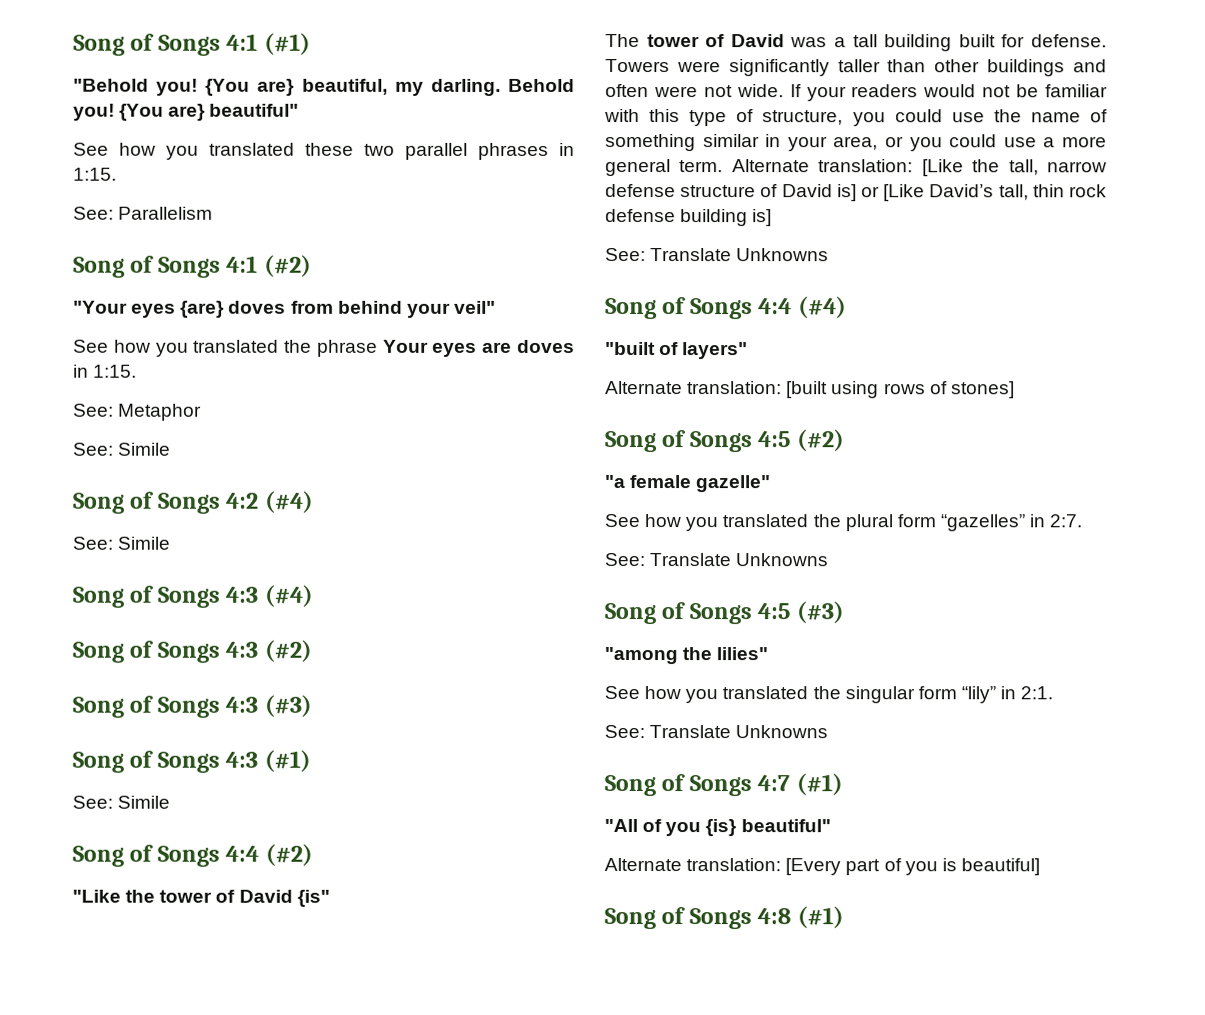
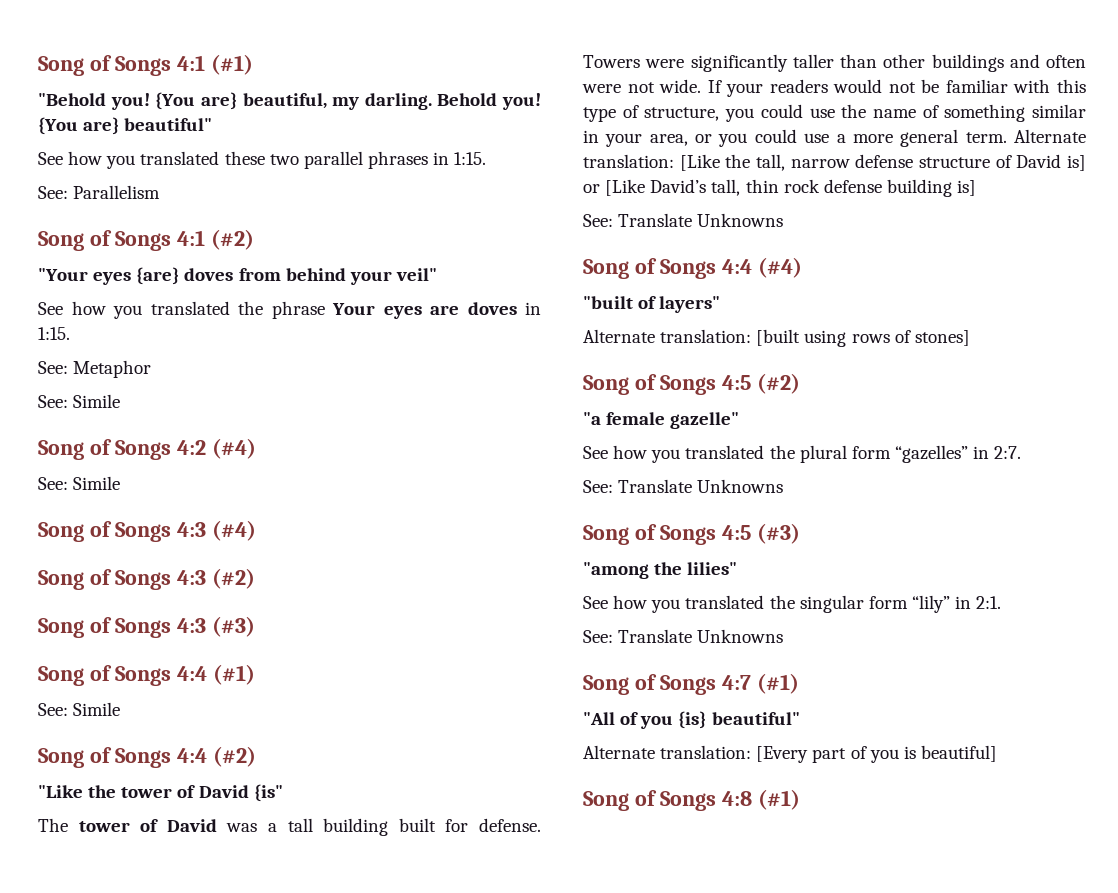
- Song of Songs 4:3 (#1)
+ Song of Songs 4:4 (#1)

